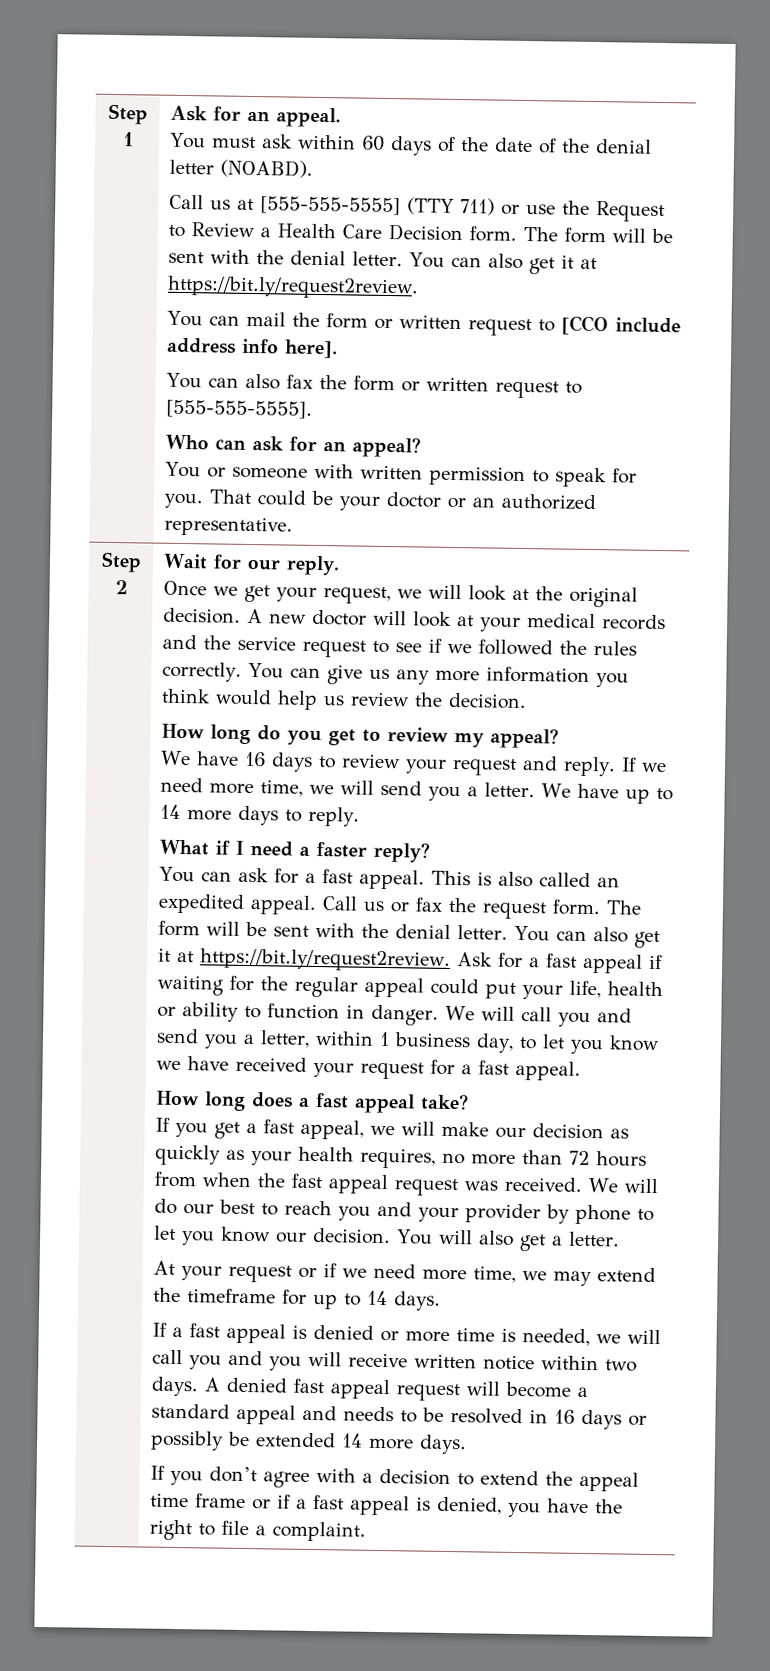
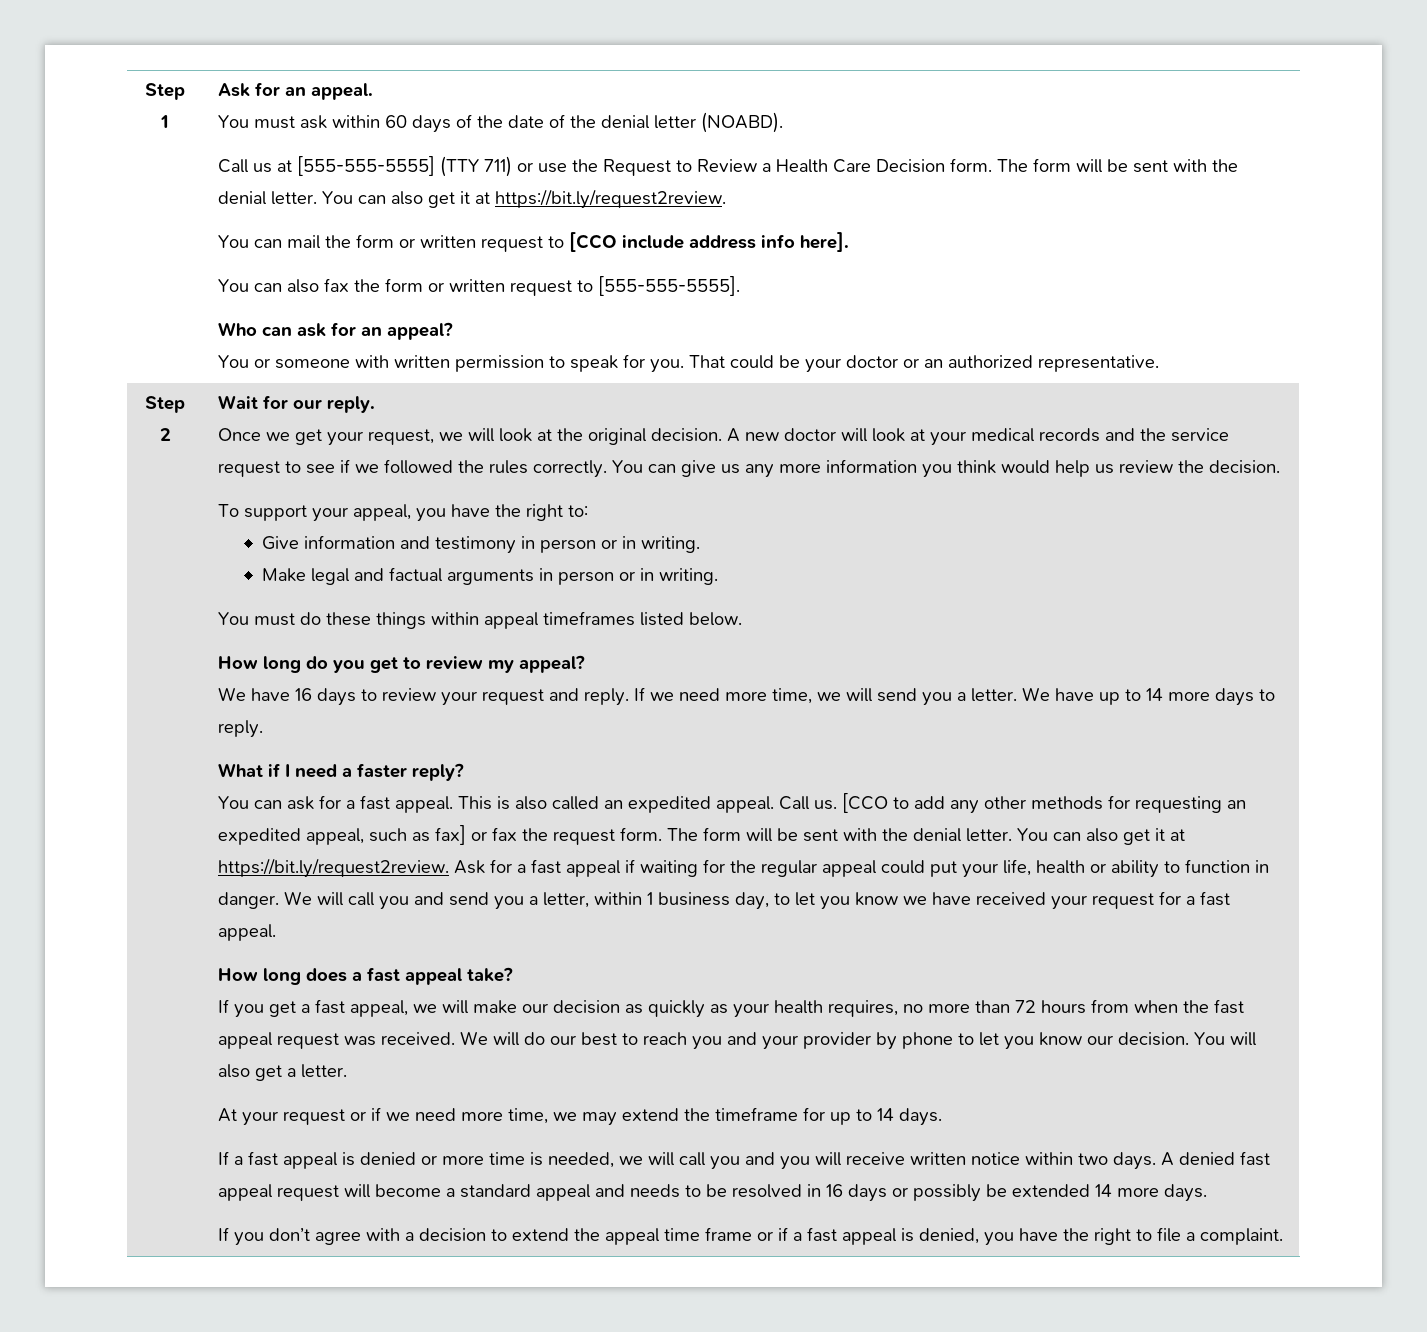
+ To support your appeal, you have the right to:
+ Give information and testimony in person or in writing.
+ Make legal and factual arguments in person or in writing.
+ You must do these things within appeal timeframes listed below.
- Call us or fax the request form.
+ Call us. [CCO to add any other methods for requesting an expedited appeal, such as fax] or fax the request form.

